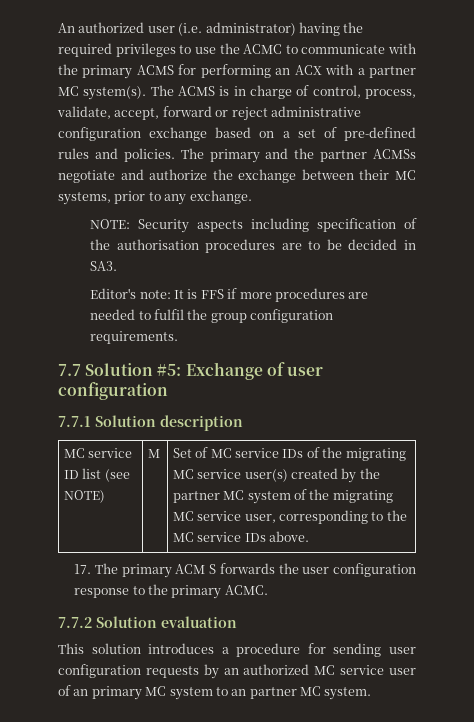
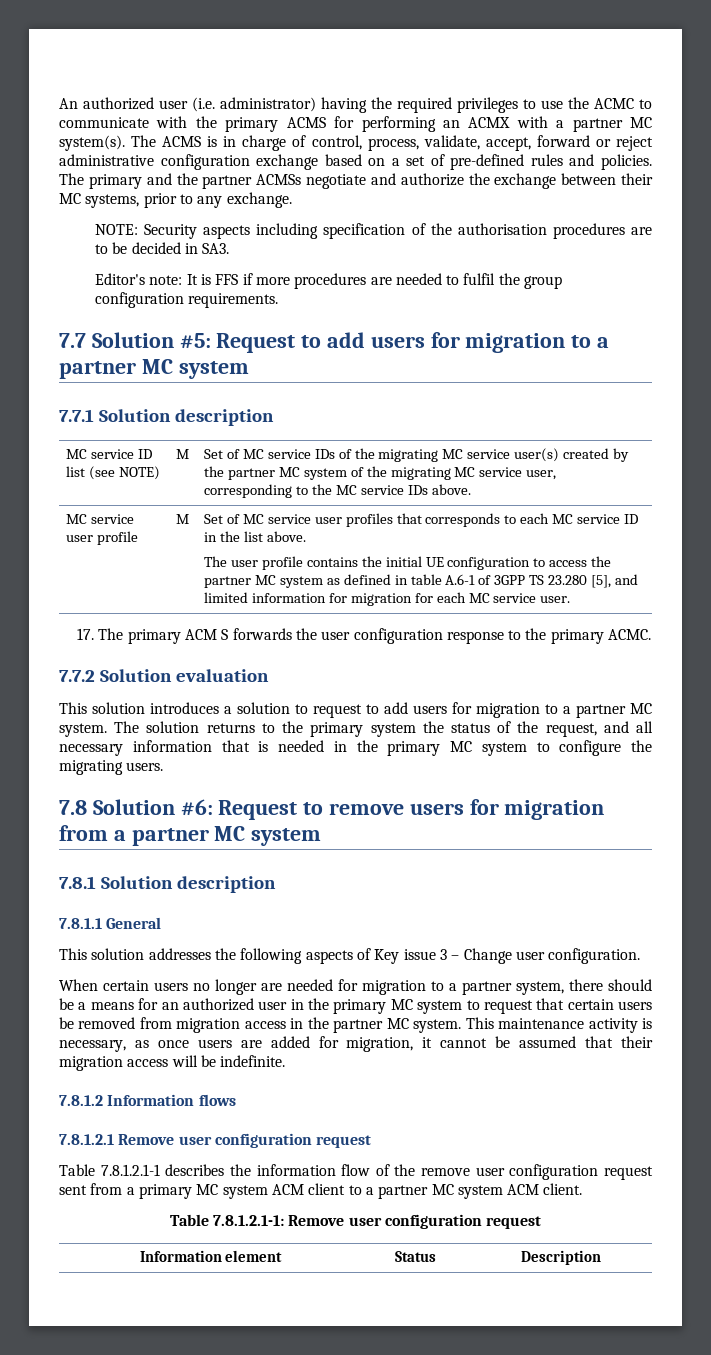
- An authorized user (i.e. administrator) having the required privileges to use the ACMC to communicate with the primary ACMS for performing an ACX with a partner MC system(s).
+ An authorized user (i.e. administrator) having the required privileges to use the ACMC to communicate with the primary ACMS for performing an ACMX with a partner MC system(s).
- 7.7 Solution #5: Exchange of user configuration
+ 7.7 Solution #5: Request to add users for migration to a partner MC system
+ MC service user profile | M | Set of MC service user profiles that corresponds to each MC service ID in the list above.
+ The user profile contains the initial UE configuration to access the partner MC system as defined in table A.6-1 of 3GPP TS 23.280 [5], and limited information for migration for each MC service user.
- This solution introduces a procedure for sending user configuration requests by an authorized MC service user of an primary MC system to an partner MC system.
+ This solution introduces a solution to request to add users for migration to a partner MC system. The solution returns to the primary system the status of the request, and all necessary information that is needed in the primary MC system to configure the migrating users.
+ 7.8 Solution #6: Request to remove users for migration from a partner MC system
+ 7.8.1 Solution description
+ 7.8.1.1 General
+ This solution addresses the following aspects of Key issue 3 – Change user configuration.
+ When certain users no longer are needed for migration to a partner system, there should be a means for an authorized user in the primary MC system to request that certain users be removed from migration access in the partner MC system. This maintenance activity is necessary, as once users are added for migration, it cannot be assumed that their migration access will be indefinite.
+ 7.8.1.2 Information flows
+ 7.8.1.2.1 Remove user configuration request
+ Table 7.8.1.2.1-1 describes the information flow of the remove user configuration request sent from a primary MC system ACM client to a partner MC system ACM client.
+ Table 7.8.1.2.1-1: Remove user configuration request
+ Information element | Status | Description

